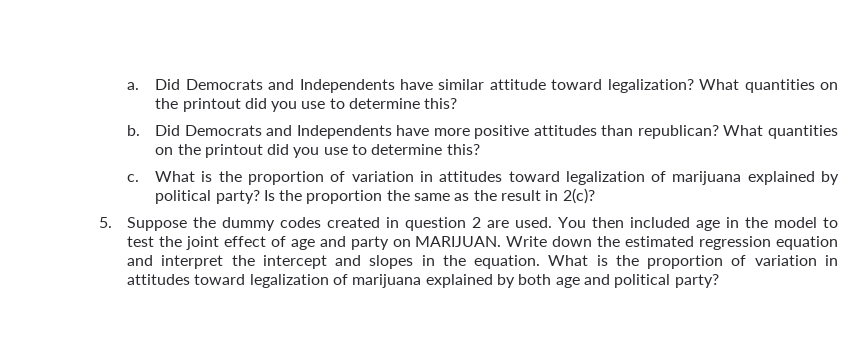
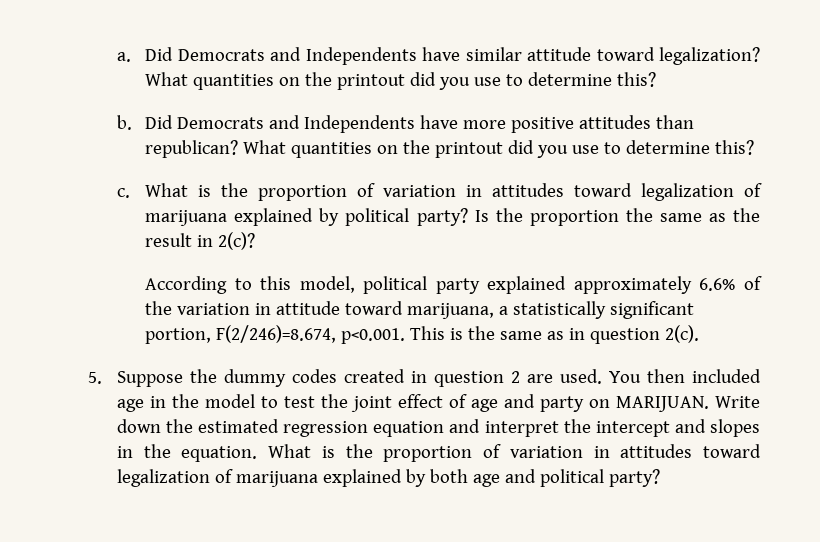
+ According to this model, political party explained approximately 6.6% of the variation in attitude toward marijuana, a statistically significant portion, F(2/246)=8.674, p<0.001. This is the same as in question 2(c).

